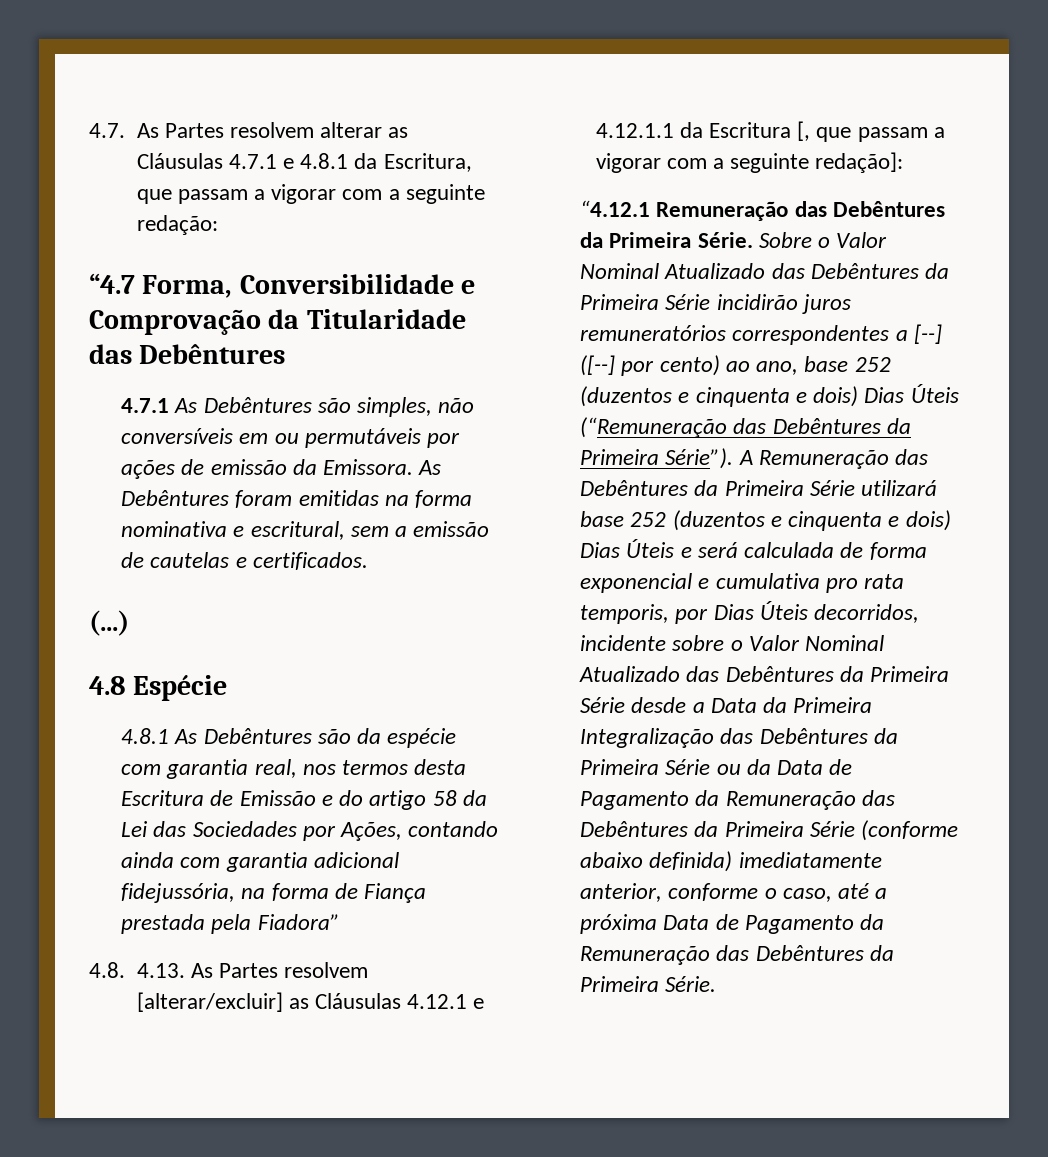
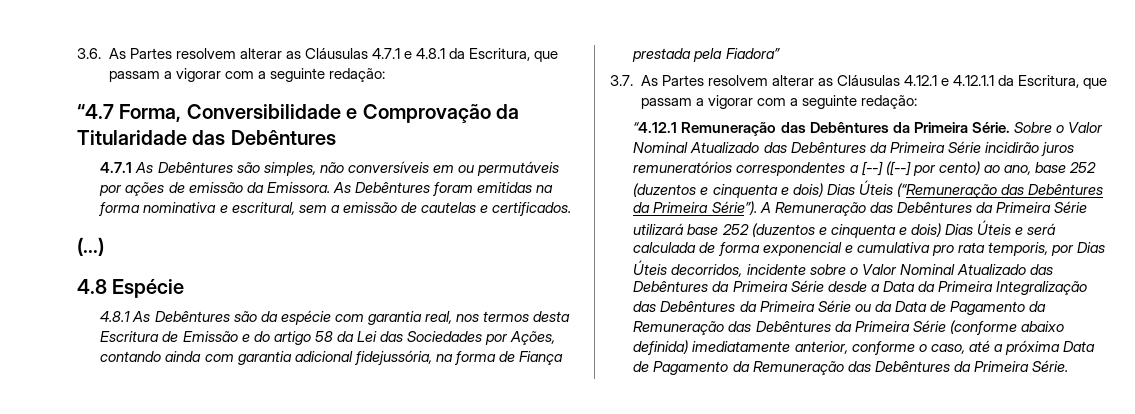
- 4.7. As Partes resolvem alterar as Cláusulas 4.7.1 e 4.8.1 da Escritura, que passam a vigorar com a seguinte redação:
+ 3.6. As Partes resolvem alterar as Cláusulas 4.7.1 e 4.8.1 da Escritura, que passam a vigorar com a seguinte redação:
- 4.8. 4.13. As Partes resolvem [alterar/excluir] as Cláusulas 4.12.1 e 4.12.1.1 da Escritura [, que passam a vigorar com a seguinte redação]:
+ 3.7. As Partes resolvem alterar as Cláusulas 4.12.1 e 4.12.1.1 da Escritura, que passam a vigorar com a seguinte redação:

